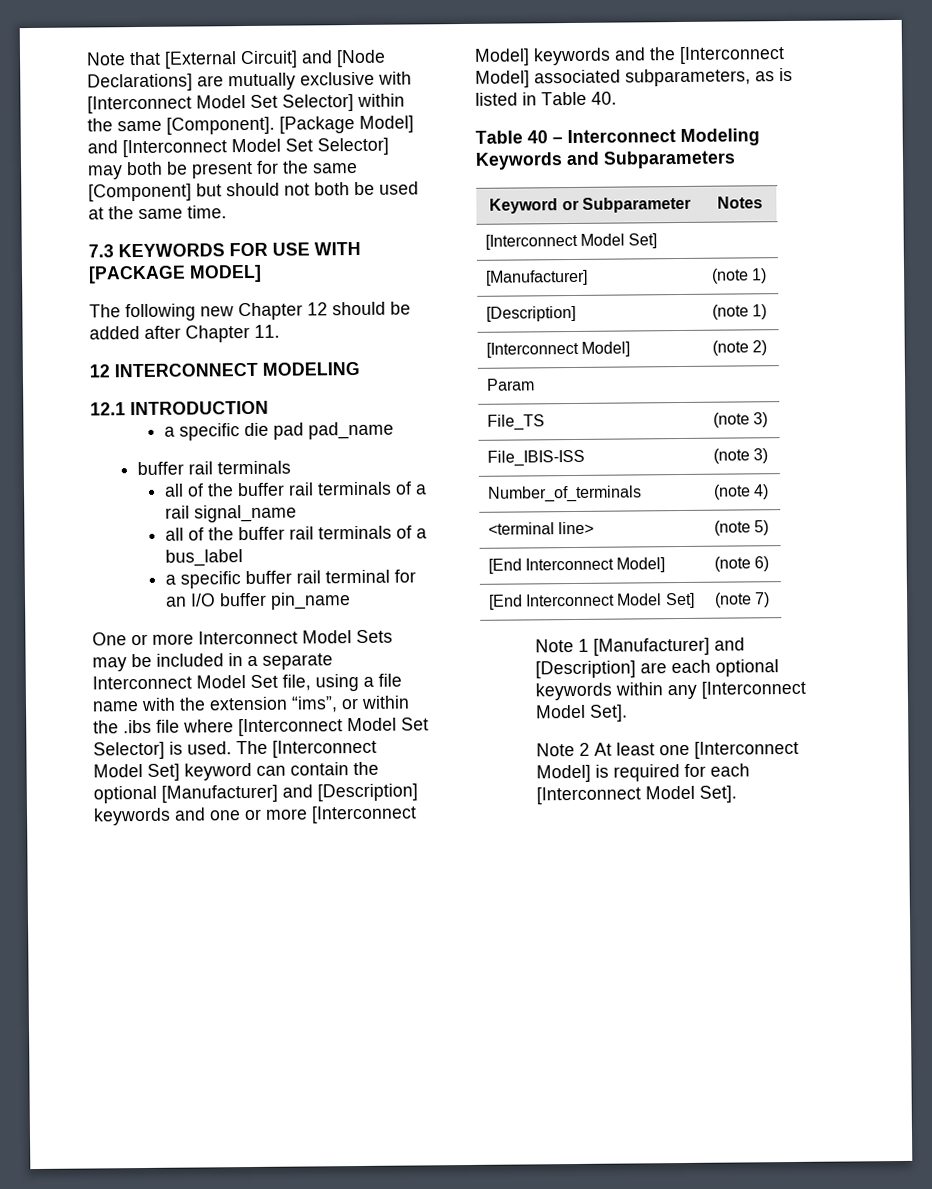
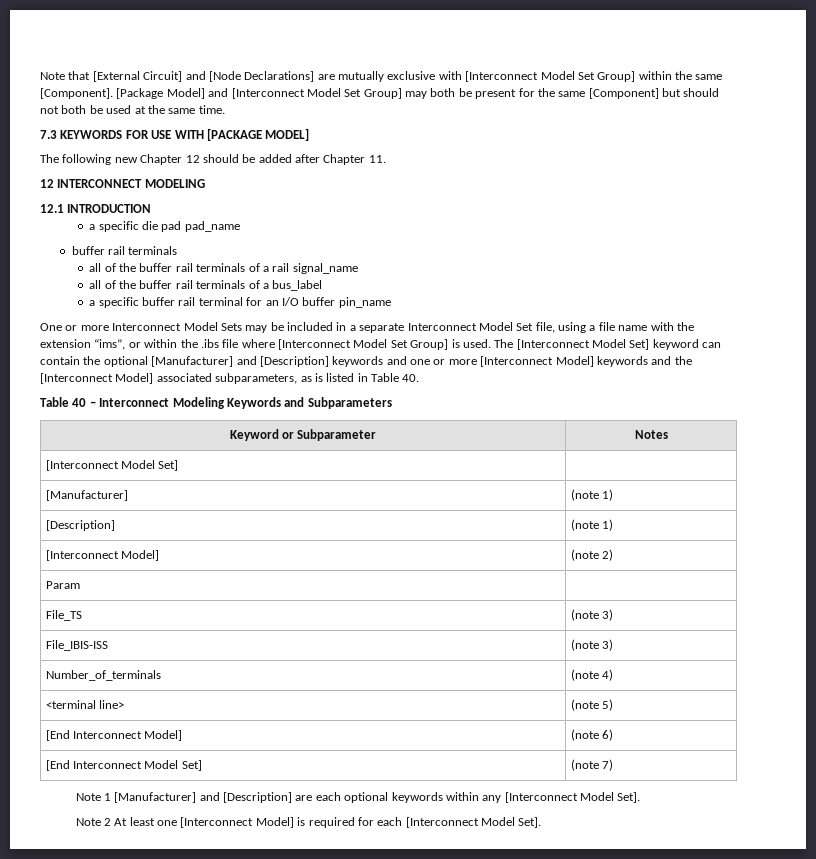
- Note that [External Circuit] and [Node Declarations] are mutually exclusive with [Interconnect Model Set Selector] within the same [Component].
+ Note that [External Circuit] and [Node Declarations] are mutually exclusive with [Interconnect Model Set Group] within the same [Component].
- [Package Model] and [Interconnect Model Set Selector] may both be present for the same [Component] but should not both be used at the same time.
+ [Package Model] and [Interconnect Model Set Group] may both be present for the same [Component] but should not both be used at the same time.
- One or more Interconnect Model Sets may be included in a separate Interconnect Model Set file, using a file name with the extension “ims”, or within the .ibs file where [Interconnect Model Set Selector] is used.
+ One or more Interconnect Model Sets may be included in a separate Interconnect Model Set file, using a file name with the extension “ims”, or within the .ibs file where [Interconnect Model Set Group] is used.

